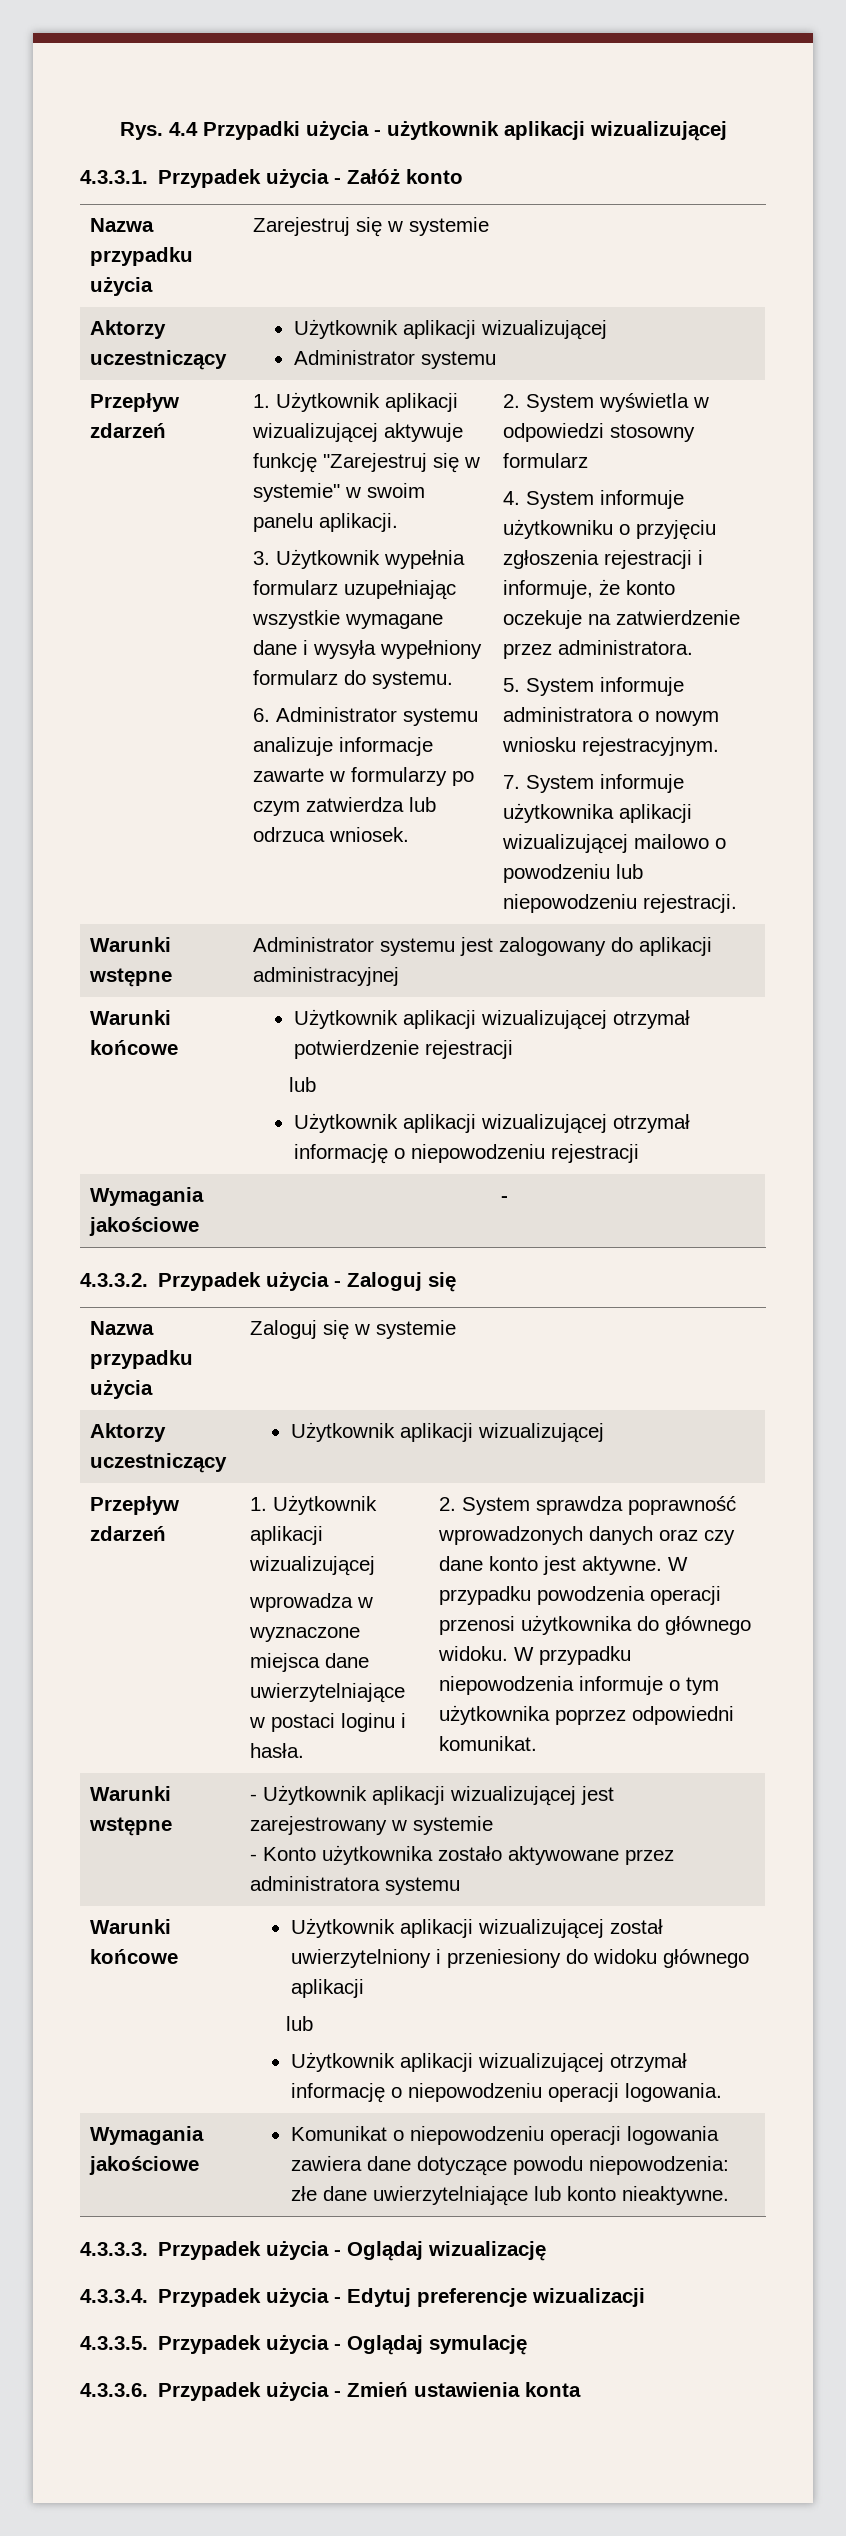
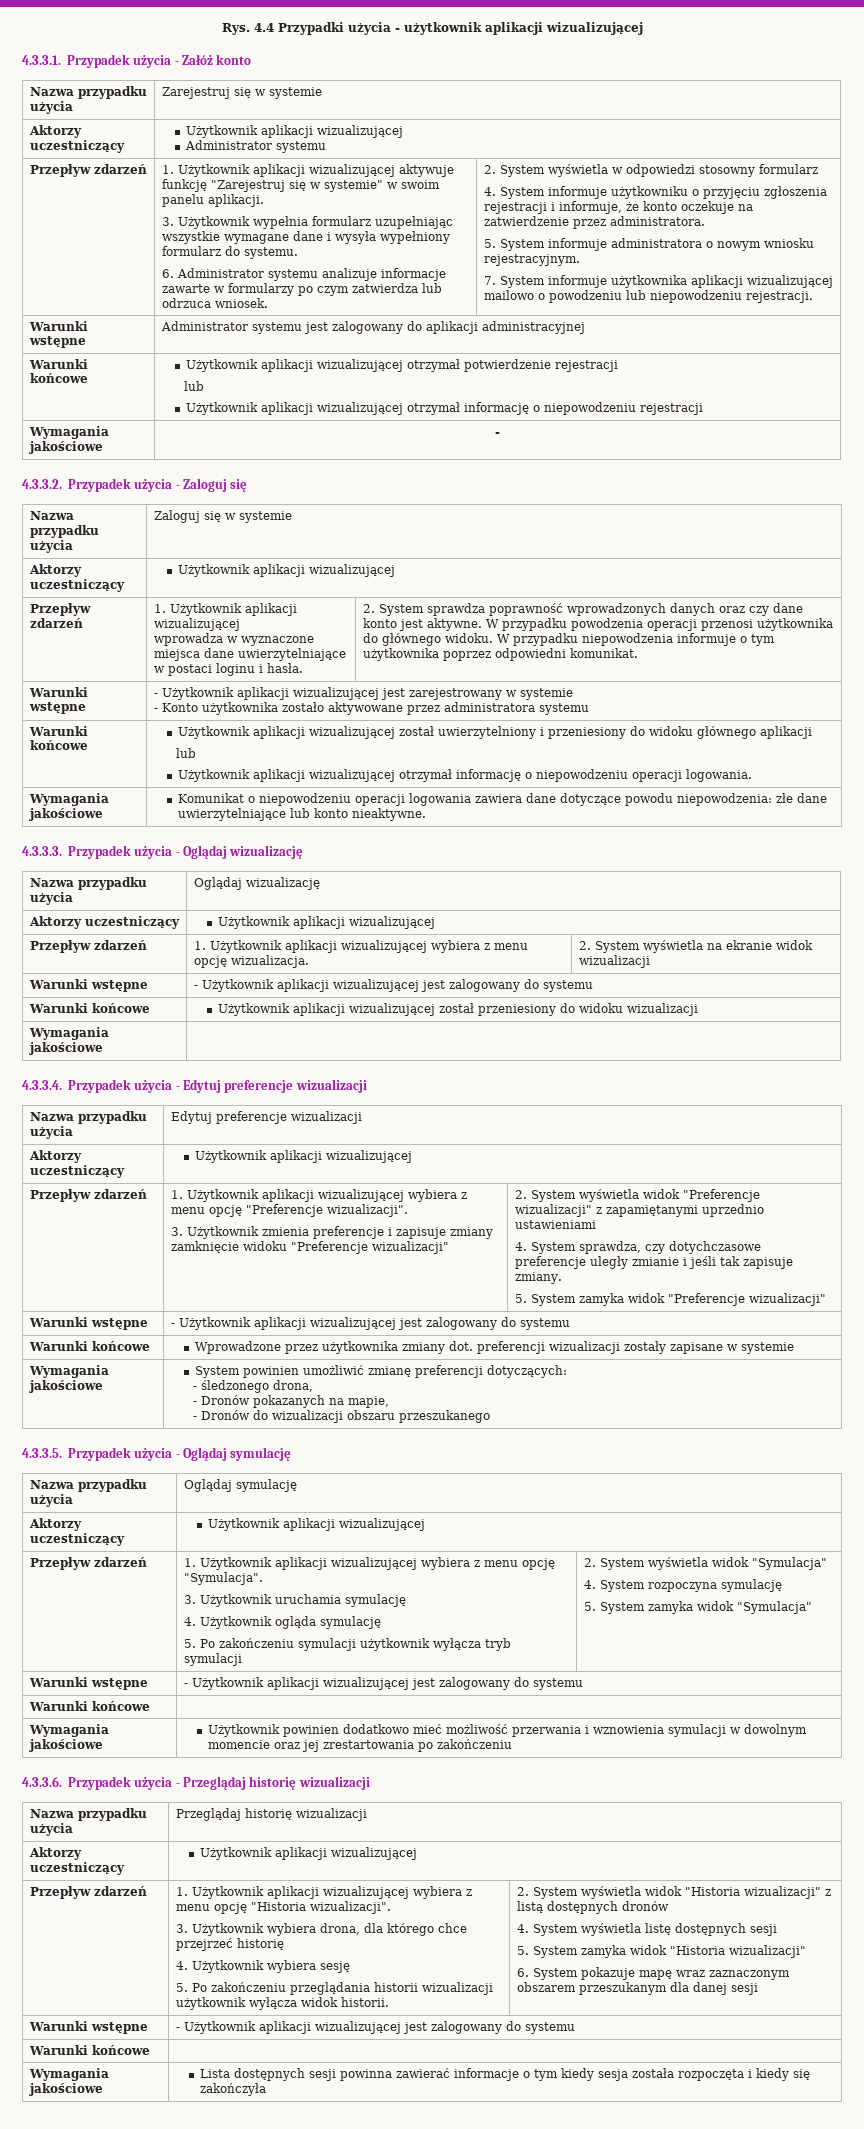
+ Nazwa przypadku użycia | Oglądaj wizualizację
+ Aktorzy uczestniczący | Użytkownik aplikacji wizualizującej
+ Przepływ zdarzeń | 1. Użytkownik aplikacji wizualizującej wybiera z menu opcję wizualizacja. | 2. System wyświetla na ekranie widok wizualizacji
+ Warunki wstępne | - Użytkownik aplikacji wizualizującej jest zalogowany do systemu
+ Warunki końcowe | Użytkownik aplikacji wizualizującej został przeniesiony do widoku wizualizacji
+ Wymagania jakościowe |
+ Nazwa przypadku użycia | Edytuj preferencje wizualizacji
+ Aktorzy uczestniczący | Użytkownik aplikacji wizualizującej
+ Przepływ zdarzeń | 1. Użytkownik aplikacji wizualizującej wybiera z menu opcję "Preferencje wizualizacji".
+ 3. Użytkownik zmienia preferencje i zapisuje zmiany zamknięcie widoku "Preferencje wizualizacji" | 2. System wyświetla widok "Preferencje wizualizacji" z zapamiętanymi uprzednio ustawieniami
+ 4. System sprawdza, czy dotychczasowe preferencje uległy zmianie i jeśli tak zapisuje zmiany.
+ 5. System zamyka widok "Preferencje wizualizacji"
+ Warunki wstępne | - Użytkownik aplikacji wizualizującej jest zalogowany do systemu
+ Warunki końcowe | Wprowadzone przez użytkownika zmiany dot. preferencji wizualizacji zostały zapisane w systemie
+ Wymagania jakościowe | System powinien umożliwić zmianę preferencji dotyczących:
+ - śledzonego drona,
+ - Dronów pokazanych na mapie,
+ - Dronów do wizualizacji obszaru przeszukanego
- 4.3.3.6. Przypadek użycia - Zmień ustawienia konta
+ Nazwa przypadku użycia | Oglądaj symulację
+ Aktorzy uczestniczący | Użytkownik aplikacji wizualizującej
+ Przepływ zdarzeń | 1. Użytkownik aplikacji wizualizującej wybiera z menu opcję "Symulacja".
+ 3. Użytkownik uruchamia symulację
+ 4. Użytkownik ogląda symulację
+ 5. Po zakończeniu symulacji użytkownik wyłącza tryb symulacji | 2. System wyświetla widok "Symulacja"
+ 4. System rozpoczyna symulację
+ 5. System zamyka widok "Symulacja"
+ Warunki wstępne | - Użytkownik aplikacji wizualizującej jest zalogowany do systemu
+ Warunki końcowe |
+ Wymagania jakościowe | Użytkownik powinien dodatkowo mieć możliwość przerwania i wznowienia symulacji w dowolnym momencie oraz jej zrestartowania po zakończeniu
+ 4.3.3.6. Przypadek użycia - Przeglądaj historię wizualizacji
+ Nazwa przypadku użycia | Przeglądaj historię wizualizacji
+ Aktorzy uczestniczący | Użytkownik aplikacji wizualizującej
+ Przepływ zdarzeń | 1. Użytkownik aplikacji wizualizującej wybiera z menu opcję "Historia wizualizacji".
+ 3. Użytkownik wybiera drona, dla którego chce przejrzeć historię
+ 4. Użytkownik wybiera sesję
+ 5. Po zakończeniu przeglądania historii wizualizacji użytkownik wyłącza widok historii. | 2. System wyświetla widok "Historia wizualizacji" z listą dostępnych dronów
+ 4. System wyświetla listę dostępnych sesji
+ 5. System zamyka widok "Historia wizualizacji"
+ 6. System pokazuje mapę wraz zaznaczonym obszarem przeszukanym dla danej sesji
+ Warunki wstępne | - Użytkownik aplikacji wizualizującej jest zalogowany do systemu
+ Warunki końcowe |
+ Wymagania jakościowe | Lista dostępnych sesji powinna zawierać informacje o tym kiedy sesja została rozpoczęta i kiedy się zakończyła

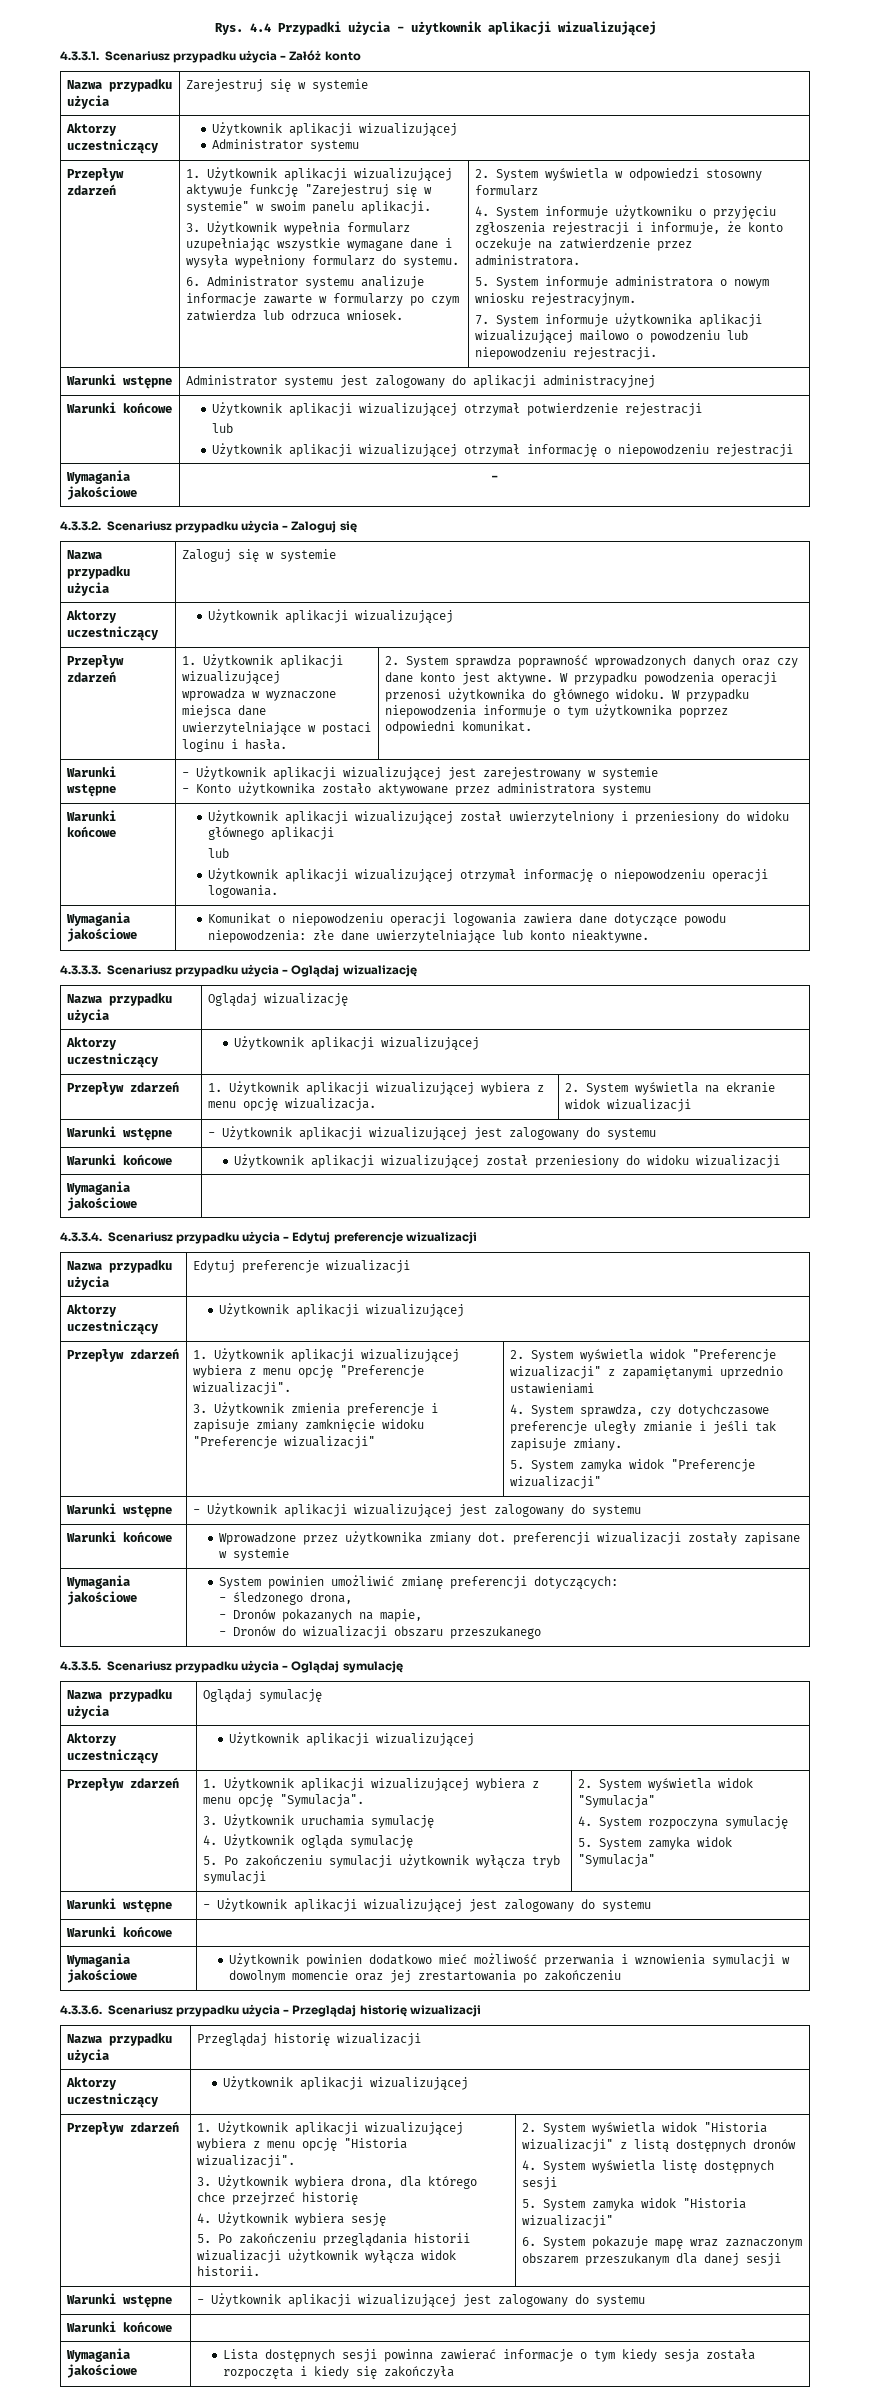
- 4.3.3.1. Przypadek użycia - Załóż konto
+ 4.3.3.1. Scenariusz przypadku użycia - Załóż konto
- 4.3.3.2. Przypadek użycia - Zaloguj się
+ 4.3.3.2. Scenariusz przypadku użycia - Zaloguj się
- 4.3.3.3. Przypadek użycia - Oglądaj wizualizację
+ 4.3.3.3. Scenariusz przypadku użycia - Oglądaj wizualizację
- 4.3.3.4. Przypadek użycia - Edytuj preferencje wizualizacji
+ 4.3.3.4. Scenariusz przypadku użycia - Edytuj preferencje wizualizacji
- 4.3.3.5. Przypadek użycia - Oglądaj symulację
+ 4.3.3.5. Scenariusz przypadku użycia - Oglądaj symulację
- 4.3.3.6. Przypadek użycia - Przeglądaj historię wizualizacji
+ 4.3.3.6. Scenariusz przypadku użycia - Przeglądaj historię wizualizacji

